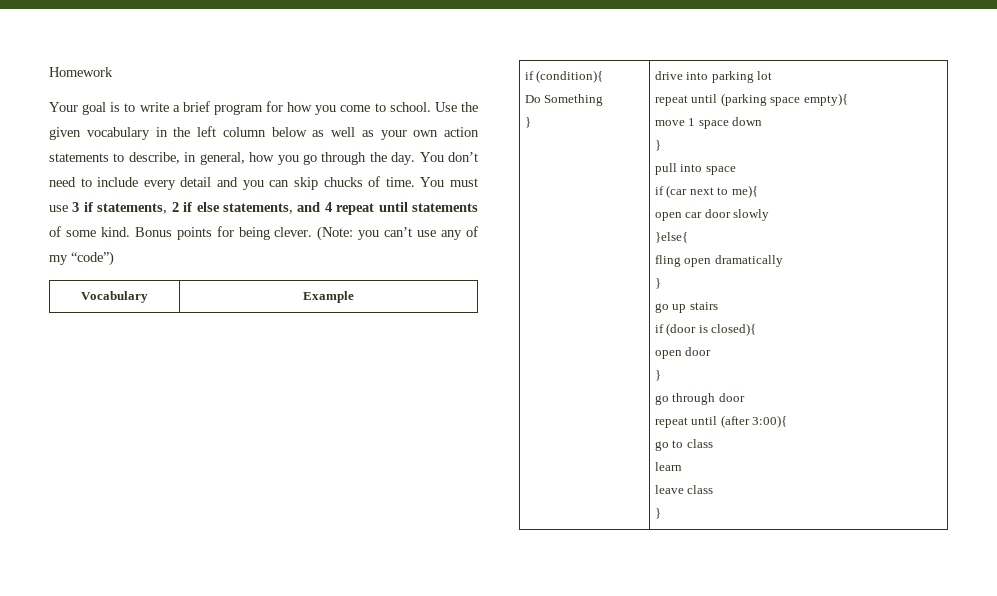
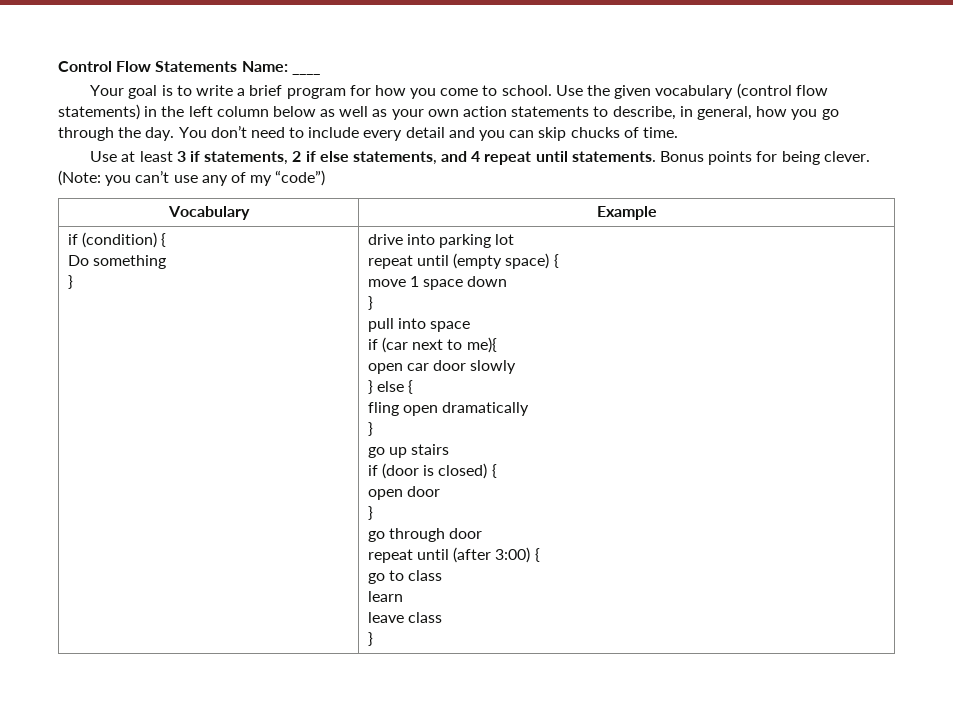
- Homework
+ Control Flow Statements Name: ____
- Use the given vocabulary in the left column below as well as your own action statements to describe, in general, how you go through the day.
+ Use the given vocabulary (control flow statements) in the left column below as well as your own action statements to describe, in general, how you go through the day.
- You don’t need to include every detail and you can skip chucks of time. You must use 3 if statements, 2 if else statements, and 4 repeat until statements of some kind.
+ You don’t need to include every detail and you can skip chucks of time.
+ Use at least 3 if statements, 2 if else statements, and 4 repeat until statements.
- if (condition){
+ if (condition) {
- Do Something
+ Do something
- repeat until (parking space empty){
+ repeat until (empty space) {
- }else{
+ } else {
- if (door is closed){
+ if (door is closed) {
- repeat until (after 3:00){
+ repeat until (after 3:00) {

